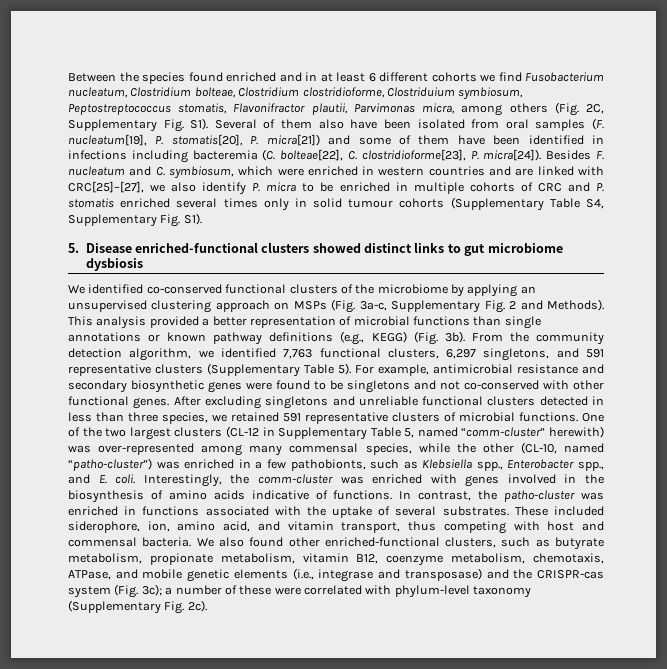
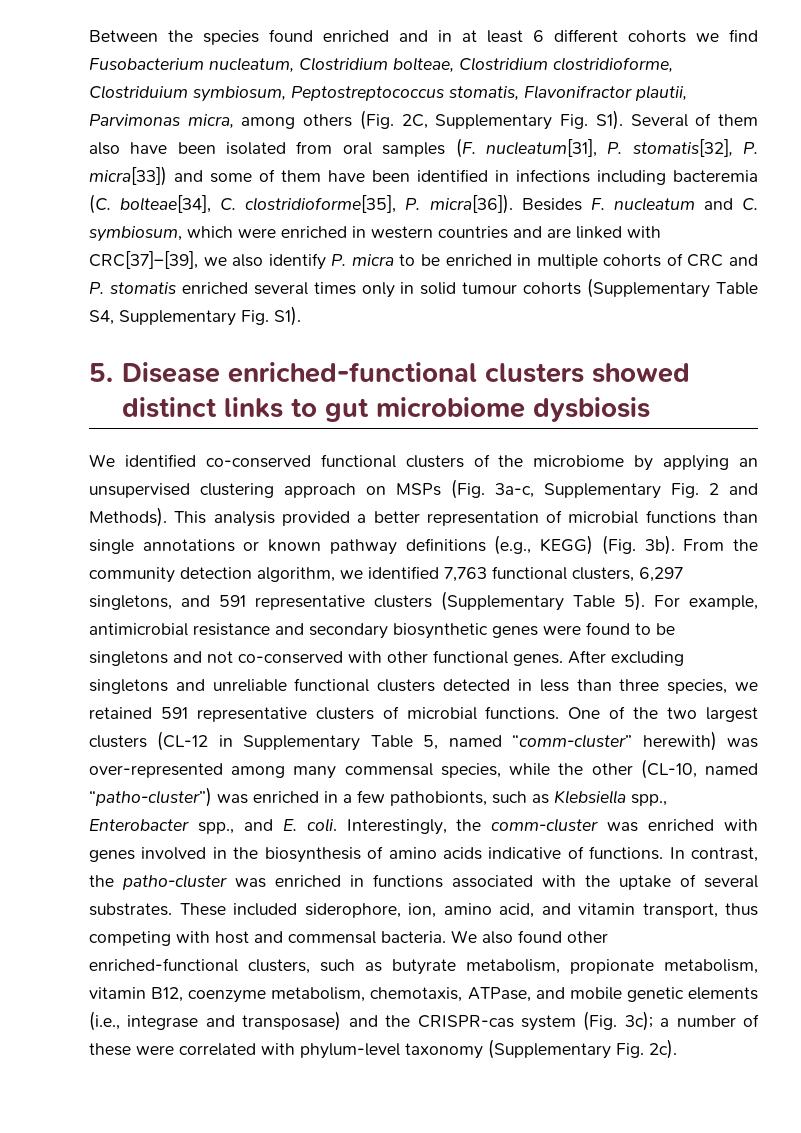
- Between the species found enriched and in at least 6 different cohorts we find Fusobacterium nucleatum, Clostridium bolteae, Clostridium clostridioforme, Clostriduium symbiosum, Peptostreptococcus stomatis, Flavonifractor plautii, Parvimonas micra, among others (Fig. 2C, Supplementary Fig. S1). Several of them also have been isolated from oral samples (F. nucleatum[19], P. stomatis[20], P. micra[21]) and some of them have been identified in infections including bacteremia (C. bolteae[22], C. clostridioforme[23], P. micra[24]).
+ Between the species found enriched and in at least 6 different cohorts we find Fusobacterium nucleatum, Clostridium bolteae, Clostridium clostridioforme, Clostriduium symbiosum, Peptostreptococcus stomatis, Flavonifractor plautii, Parvimonas micra, among others (Fig. 2C, Supplementary Fig. S1). Several of them also have been isolated from oral samples (F. nucleatum[31], P. stomatis[32], P. micra[33]) and some of them have been identified in infections including bacteremia (C. bolteae[34], C. clostridioforme[35], P. micra[36]).
- Besides F. nucleatum and C. symbiosum, which were enriched in western countries and are linked with CRC[25]–[27], we also identify P. micra to be enriched in multiple cohorts of CRC and P. stomatis enriched several times only in solid tumour cohorts (Supplementary Table S4, Supplementary Fig. S1).
+ Besides F. nucleatum and C. symbiosum, which were enriched in western countries and are linked with CRC[37]–[39], we also identify P. micra to be enriched in multiple cohorts of CRC and P. stomatis enriched several times only in solid tumour cohorts (Supplementary Table S4, Supplementary Fig. S1).

